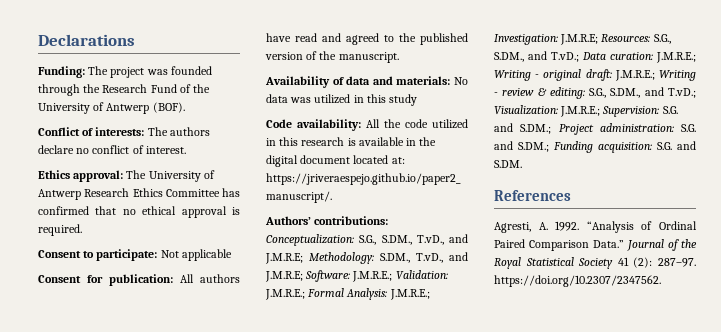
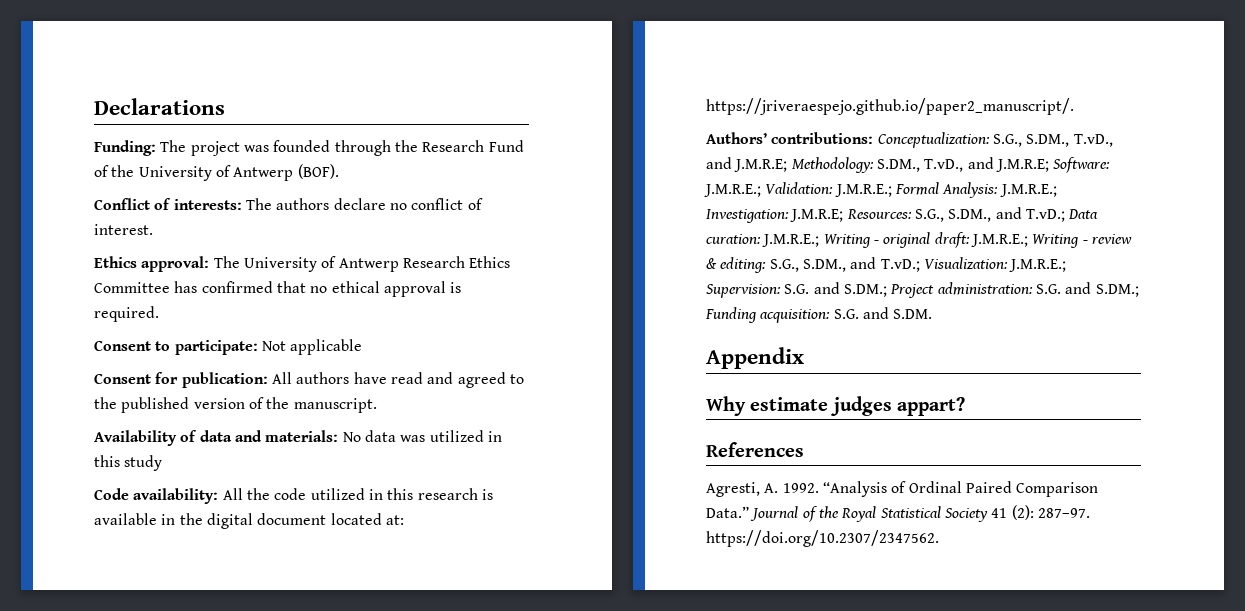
+ Appendix
+ Why estimate judges appart?

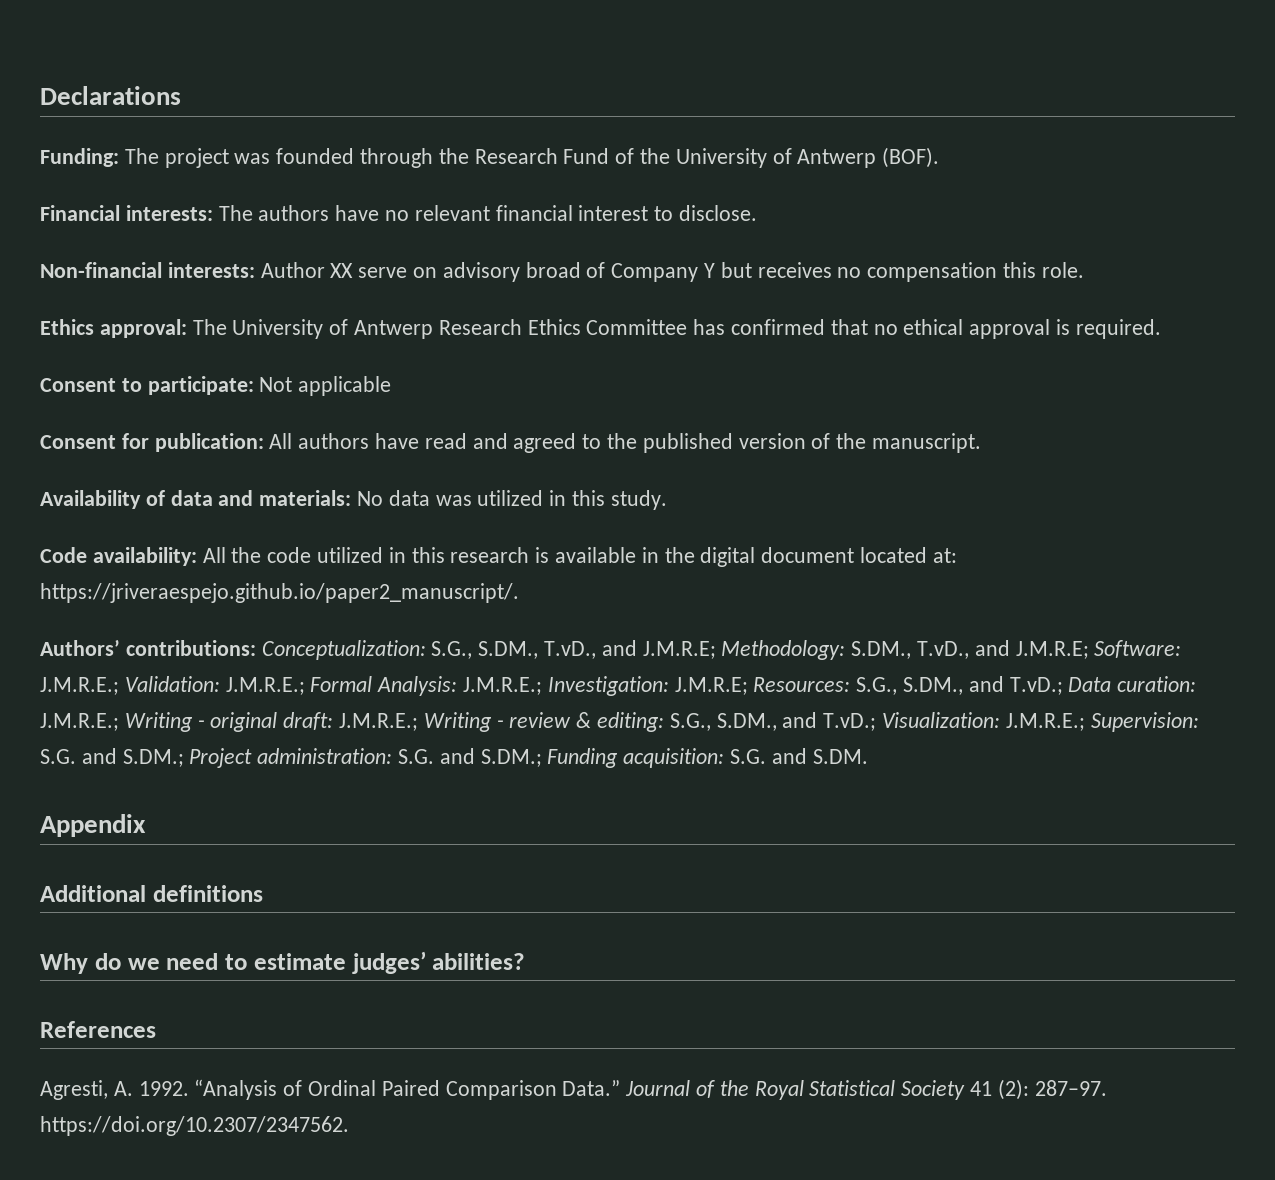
- Conflict of interests: The authors declare no conflict of interest.
+ Financial interests: The authors have no relevant financial interest to disclose.
+ Non-financial interests: Author XX serve on advisory broad of Company Y but receives no compensation this role.
- Availability of data and materials: No data was utilized in this study
+ Availability of data and materials: No data was utilized in this study.
+ Additional definitions
- Why estimate judges appart?
+ Why do we need to estimate judges’ abilities?

